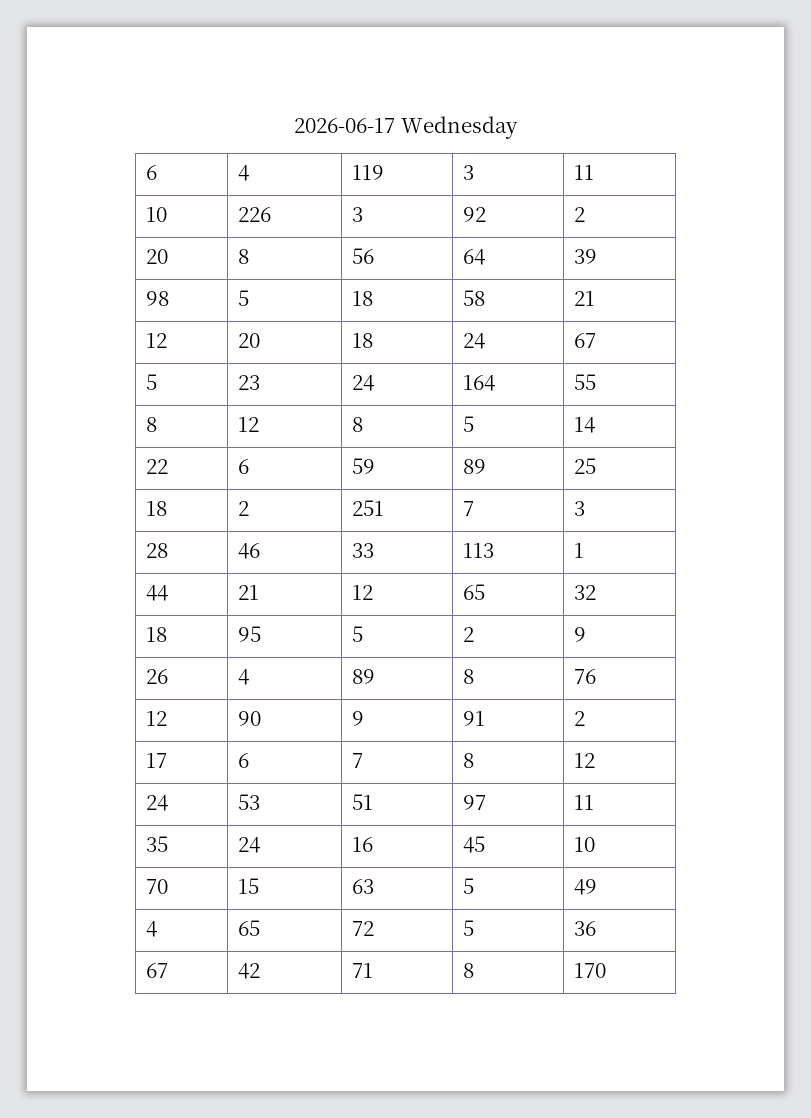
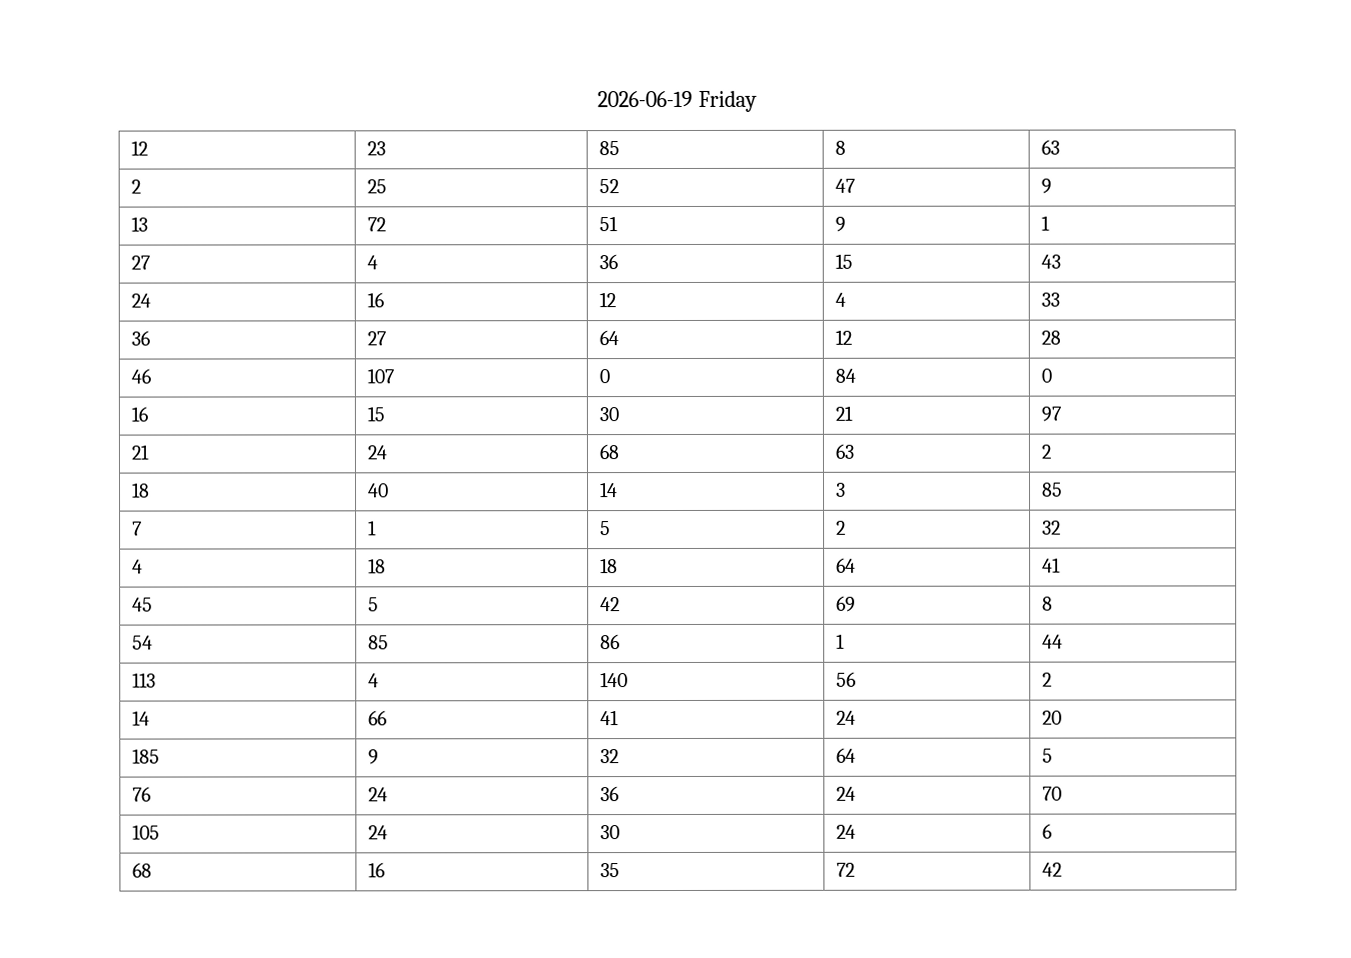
- 2026-06-17 Wednesday
- 6 | 4 | 119 | 3 | 11
- 10 | 226 | 3 | 92 | 2
- 20 | 8 | 56 | 64 | 39
- 98 | 5 | 18 | 58 | 21
- 12 | 20 | 18 | 24 | 67
- 5 | 23 | 24 | 164 | 55
- 8 | 12 | 8 | 5 | 14
- 22 | 6 | 59 | 89 | 25
- 18 | 2 | 251 | 7 | 3
- 28 | 46 | 33 | 113 | 1
- 44 | 21 | 12 | 65 | 32
- 18 | 95 | 5 | 2 | 9
- 26 | 4 | 89 | 8 | 76
- 12 | 90 | 9 | 91 | 2
- 17 | 6 | 7 | 8 | 12
- 24 | 53 | 51 | 97 | 11
- 35 | 24 | 16 | 45 | 10
- 70 | 15 | 63 | 5 | 49
- 4 | 65 | 72 | 5 | 36
- 67 | 42 | 71 | 8 | 170
+ 2026-06-19 Friday
+ 12 | 23 | 85 | 8 | 63
+ 2 | 25 | 52 | 47 | 9
+ 13 | 72 | 51 | 9 | 1
+ 27 | 4 | 36 | 15 | 43
+ 24 | 16 | 12 | 4 | 33
+ 36 | 27 | 64 | 12 | 28
+ 46 | 107 | 0 | 84 | 0
+ 16 | 15 | 30 | 21 | 97
+ 21 | 24 | 68 | 63 | 2
+ 18 | 40 | 14 | 3 | 85
+ 7 | 1 | 5 | 2 | 32
+ 4 | 18 | 18 | 64 | 41
+ 45 | 5 | 42 | 69 | 8
+ 54 | 85 | 86 | 1 | 44
+ 113 | 4 | 140 | 56 | 2
+ 14 | 66 | 41 | 24 | 20
+ 185 | 9 | 32 | 64 | 5
+ 76 | 24 | 36 | 24 | 70
+ 105 | 24 | 30 | 24 | 6
+ 68 | 16 | 35 | 72 | 42

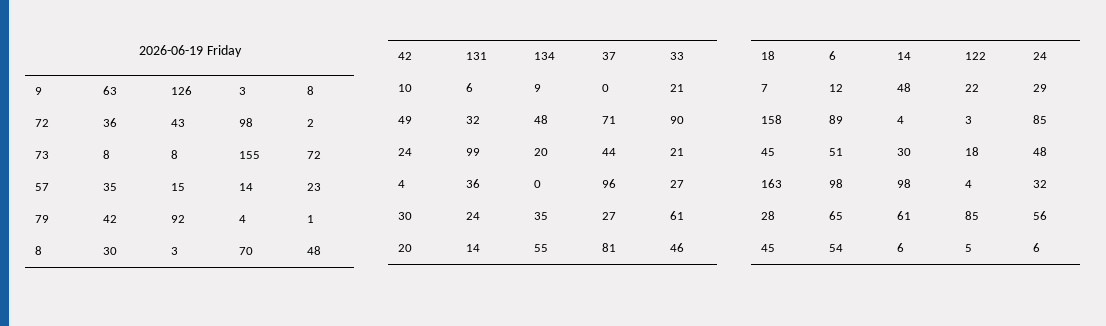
- 12 | 23 | 85 | 8 | 63
- 2 | 25 | 52 | 47 | 9
- 13 | 72 | 51 | 9 | 1
- 27 | 4 | 36 | 15 | 43
- 24 | 16 | 12 | 4 | 33
- 36 | 27 | 64 | 12 | 28
- 46 | 107 | 0 | 84 | 0
- 16 | 15 | 30 | 21 | 97
- 21 | 24 | 68 | 63 | 2
- 18 | 40 | 14 | 3 | 85
- 7 | 1 | 5 | 2 | 32
- 4 | 18 | 18 | 64 | 41
- 45 | 5 | 42 | 69 | 8
- 54 | 85 | 86 | 1 | 44
- 113 | 4 | 140 | 56 | 2
- 14 | 66 | 41 | 24 | 20
- 185 | 9 | 32 | 64 | 5
- 76 | 24 | 36 | 24 | 70
- 105 | 24 | 30 | 24 | 6
- 68 | 16 | 35 | 72 | 42
+ 9 | 63 | 126 | 3 | 8
+ 72 | 36 | 43 | 98 | 2
+ 73 | 8 | 8 | 155 | 72
+ 57 | 35 | 15 | 14 | 23
+ 79 | 42 | 92 | 4 | 1
+ 8 | 30 | 3 | 70 | 48
+ 42 | 131 | 134 | 37 | 33
+ 10 | 6 | 9 | 0 | 21
+ 49 | 32 | 48 | 71 | 90
+ 24 | 99 | 20 | 44 | 21
+ 4 | 36 | 0 | 96 | 27
+ 30 | 24 | 35 | 27 | 61
+ 20 | 14 | 55 | 81 | 46
+ 18 | 6 | 14 | 122 | 24
+ 7 | 12 | 48 | 22 | 29
+ 158 | 89 | 4 | 3 | 85
+ 45 | 51 | 30 | 18 | 48
+ 163 | 98 | 98 | 4 | 32
+ 28 | 65 | 61 | 85 | 56
+ 45 | 54 | 6 | 5 | 6

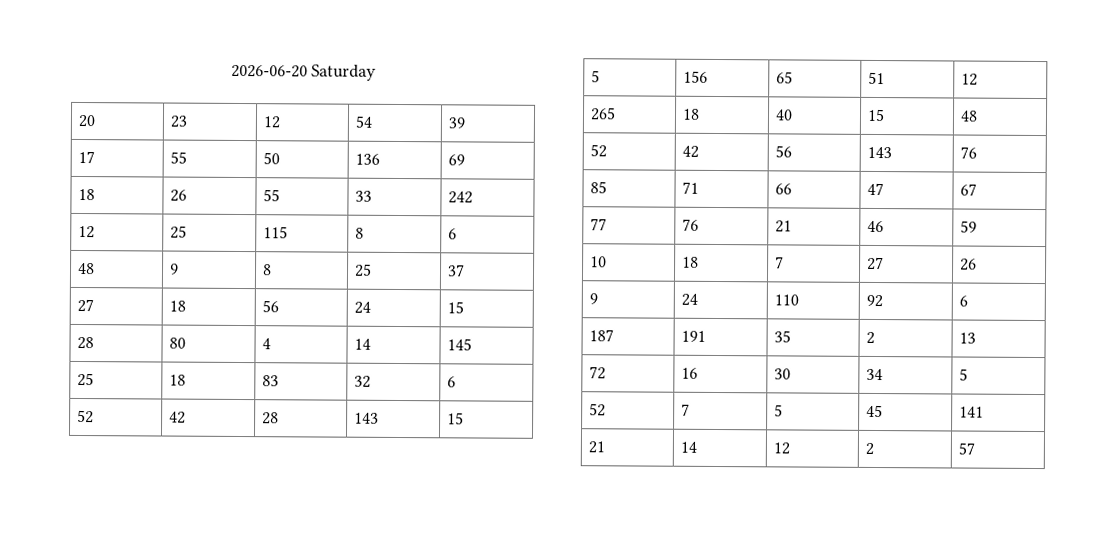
- 2026-06-19 Friday
- 9 | 63 | 126 | 3 | 8
- 72 | 36 | 43 | 98 | 2
- 73 | 8 | 8 | 155 | 72
- 57 | 35 | 15 | 14 | 23
- 79 | 42 | 92 | 4 | 1
- 8 | 30 | 3 | 70 | 48
- 42 | 131 | 134 | 37 | 33
- 10 | 6 | 9 | 0 | 21
- 49 | 32 | 48 | 71 | 90
- 24 | 99 | 20 | 44 | 21
- 4 | 36 | 0 | 96 | 27
- 30 | 24 | 35 | 27 | 61
- 20 | 14 | 55 | 81 | 46
- 18 | 6 | 14 | 122 | 24
- 7 | 12 | 48 | 22 | 29
- 158 | 89 | 4 | 3 | 85
- 45 | 51 | 30 | 18 | 48
- 163 | 98 | 98 | 4 | 32
- 28 | 65 | 61 | 85 | 56
- 45 | 54 | 6 | 5 | 6
+ 2026-06-20 Saturday
+ 20 | 23 | 12 | 54 | 39
+ 17 | 55 | 50 | 136 | 69
+ 18 | 26 | 55 | 33 | 242
+ 12 | 25 | 115 | 8 | 6
+ 48 | 9 | 8 | 25 | 37
+ 27 | 18 | 56 | 24 | 15
+ 28 | 80 | 4 | 14 | 145
+ 25 | 18 | 83 | 32 | 6
+ 52 | 42 | 28 | 143 | 15
+ 5 | 156 | 65 | 51 | 12
+ 265 | 18 | 40 | 15 | 48
+ 52 | 42 | 56 | 143 | 76
+ 85 | 71 | 66 | 47 | 67
+ 77 | 76 | 21 | 46 | 59
+ 10 | 18 | 7 | 27 | 26
+ 9 | 24 | 110 | 92 | 6
+ 187 | 191 | 35 | 2 | 13
+ 72 | 16 | 30 | 34 | 5
+ 52 | 7 | 5 | 45 | 141
+ 21 | 14 | 12 | 2 | 57

